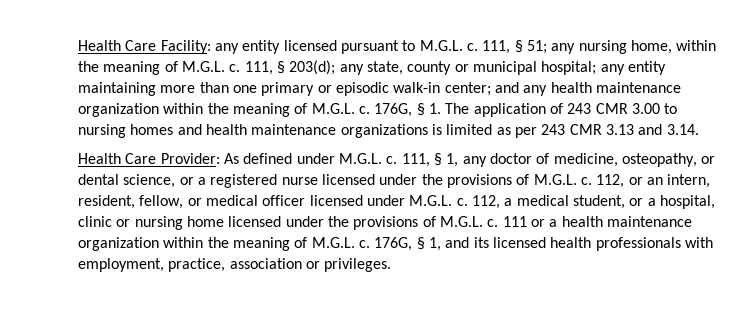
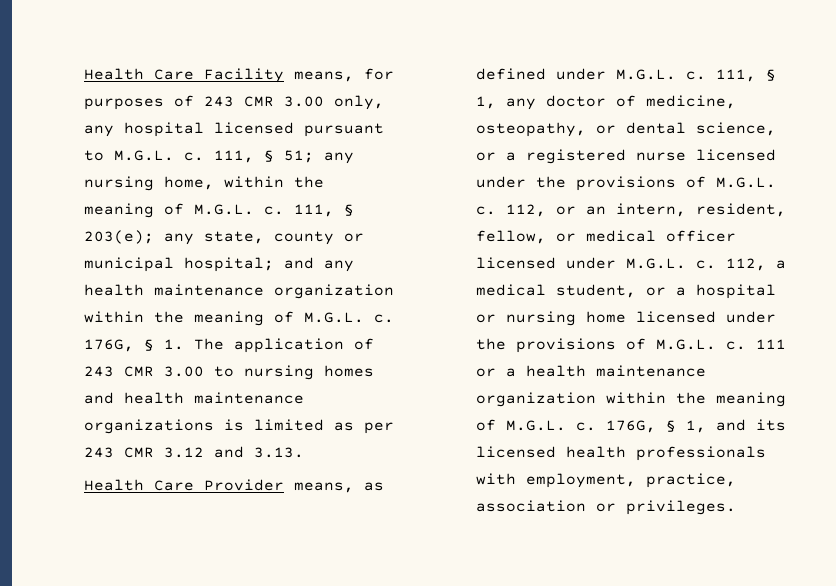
- Health Care Facility: any entity licensed pursuant to M.G.L. c.
+ Health Care Facility means, for purposes of 243 CMR 3.00 only, any hospital licensed pursuant to M.G.L. c.
- 111, § 203(d); any state, county or municipal hospital; any entity maintaining more than one primary or episodic walk-in center; and any health maintenance organization within the meaning of M.G.L. c.
+ 111, § 203(e); any state, county or municipal hospital; and any health maintenance organization within the meaning of M.G.L. c.
- 176G, § 1. The application of 243 CMR 3.00 to nursing homes and health maintenance organizations is limited as per 243 CMR 3.13 and 3.14.
- Health Care Provider: As defined under M.G.L. c.
+ 176G, § 1. The application of 243 CMR 3.00 to nursing homes and health maintenance organizations is limited as per 243 CMR 3.12 and 3.13.
+ Health Care Provider means, as defined under M.G.L. c.
- 112, a medical student, or a hospital, clinic or nursing home licensed under the provisions of M.G.L. c.
+ 112, a medical student, or a hospital or nursing home licensed under the provisions of M.G.L. c.

